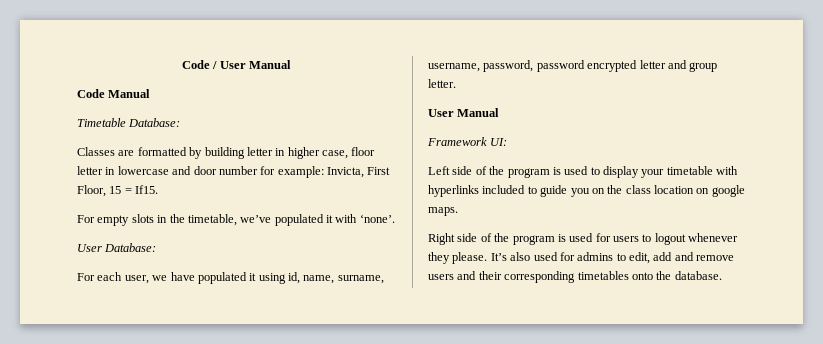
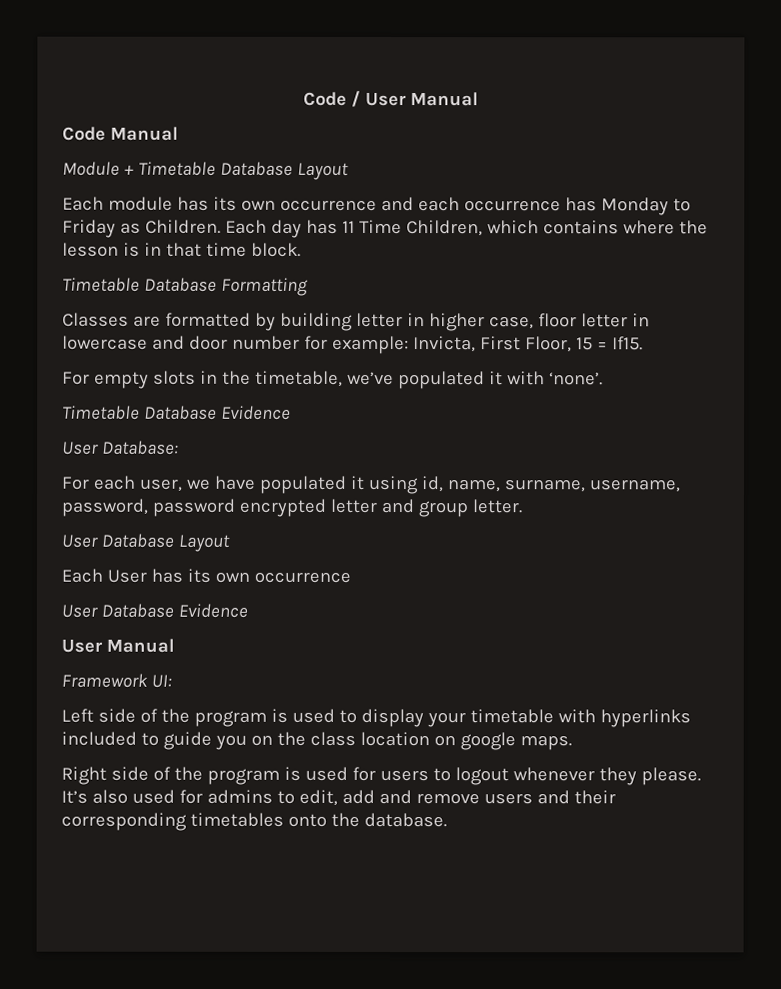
- Timetable Database:
+ Module + Timetable Database Layout
+ Each module has its own occurrence and each occurrence has Monday to Friday as Children. Each day has 11 Time Children, which contains where the lesson is in that time block.
+ Timetable Database Formatting
+ Timetable Database Evidence
+ User Database Layout
+ Each User has its own occurrence
+ User Database Evidence

